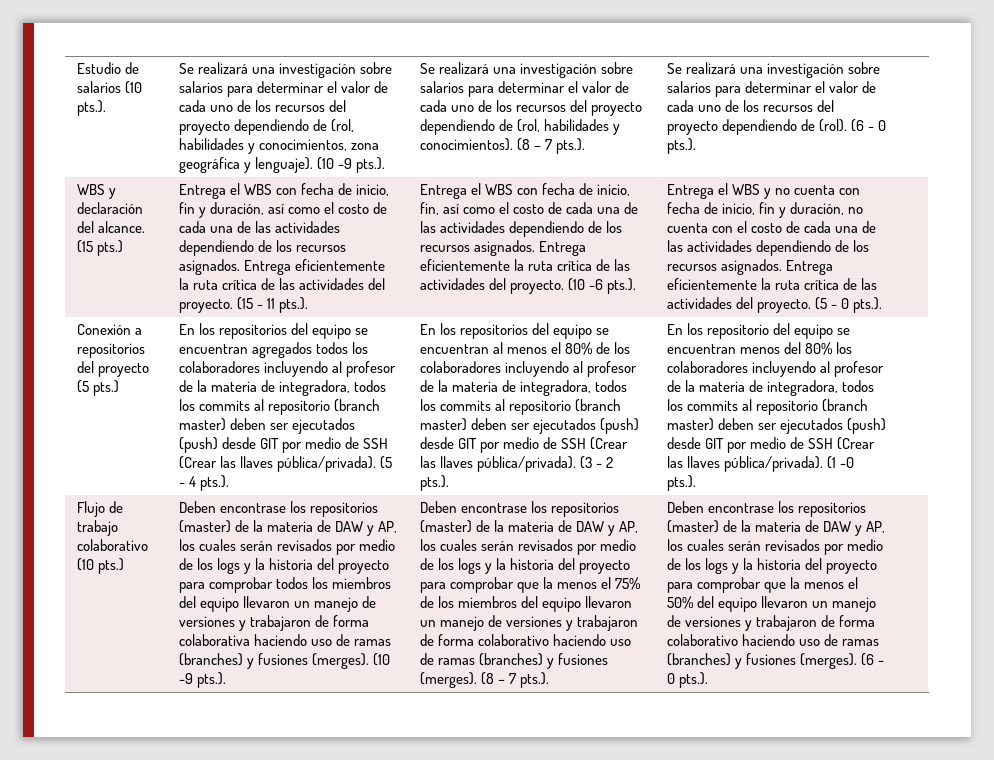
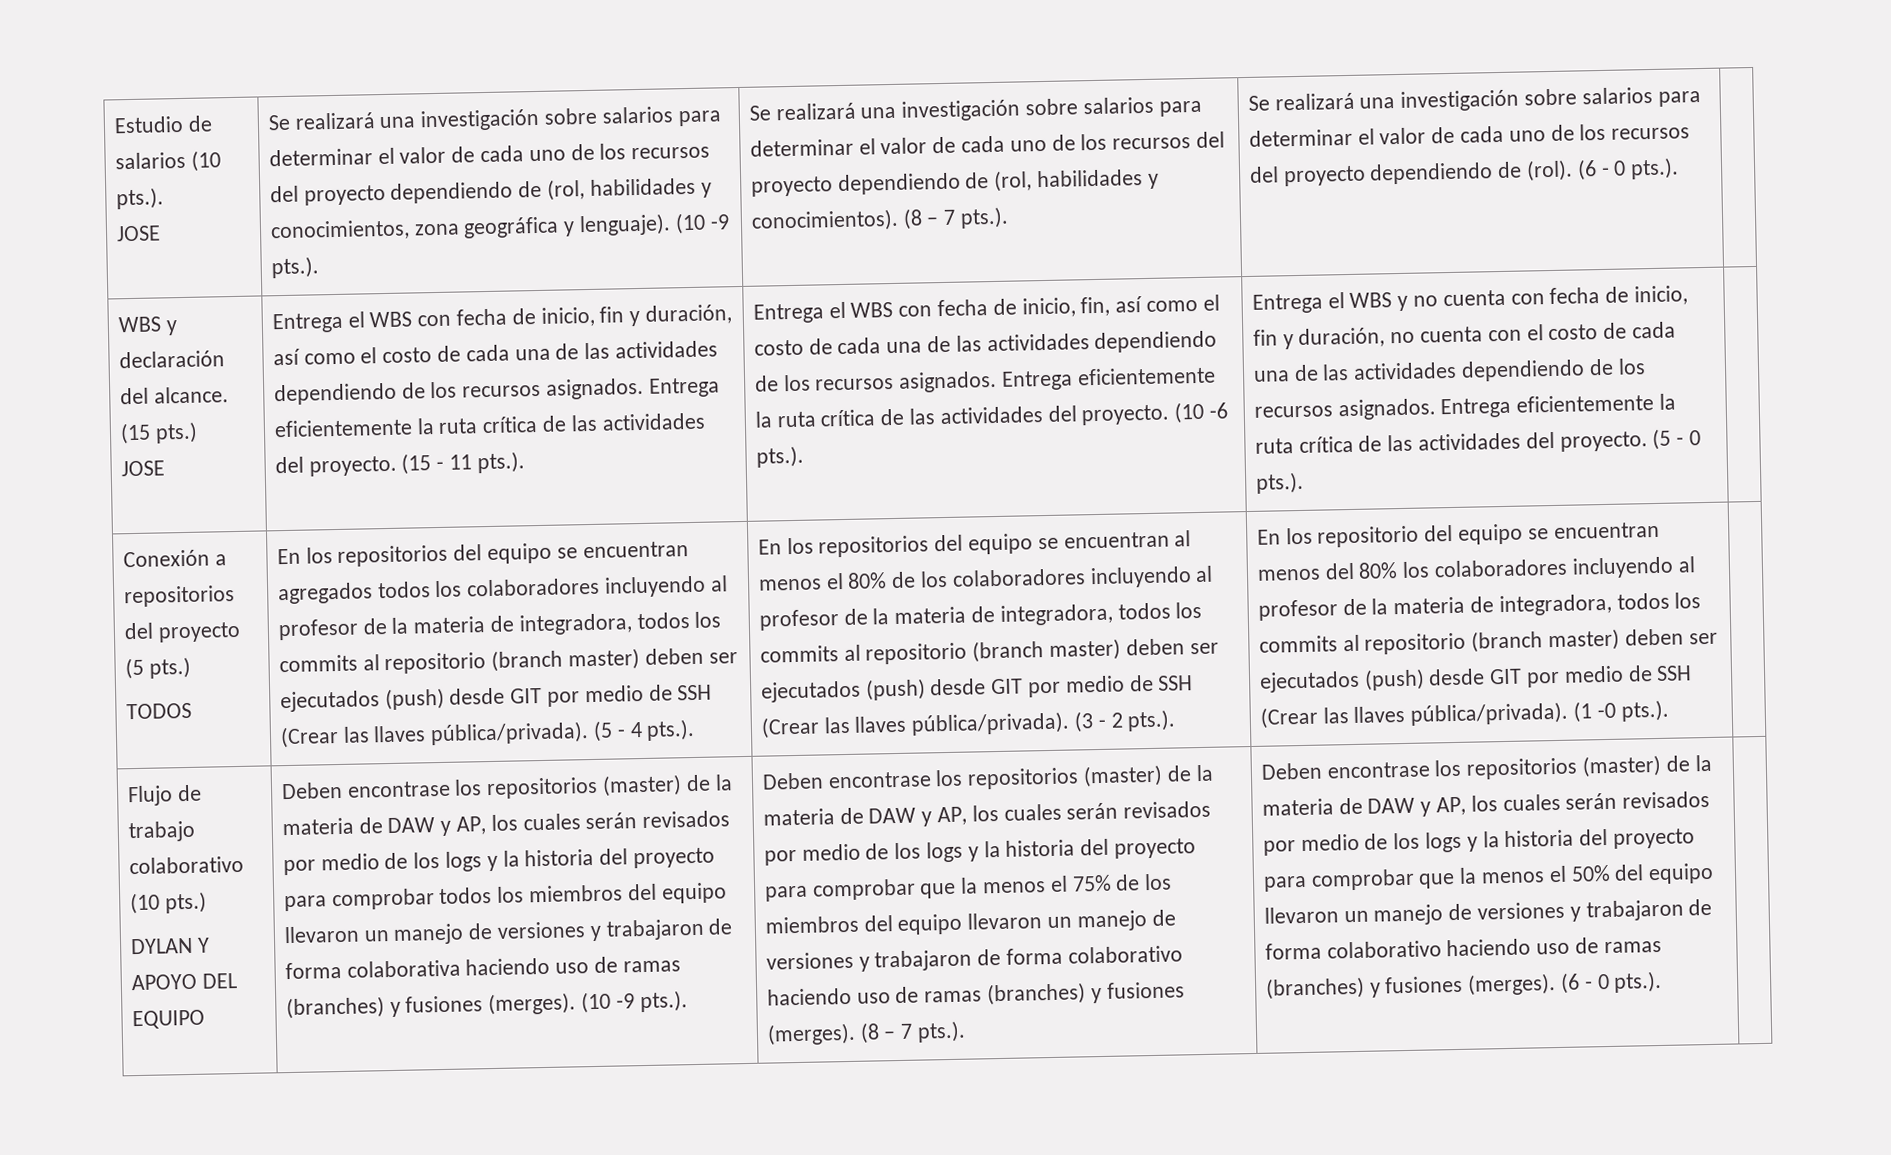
  Estudio de salarios (10 pts.).
+ JOSE
  (15 pts.)
+ JOSE
+ TODOS
+ DYLAN Y APOYO DEL EQUIPO

